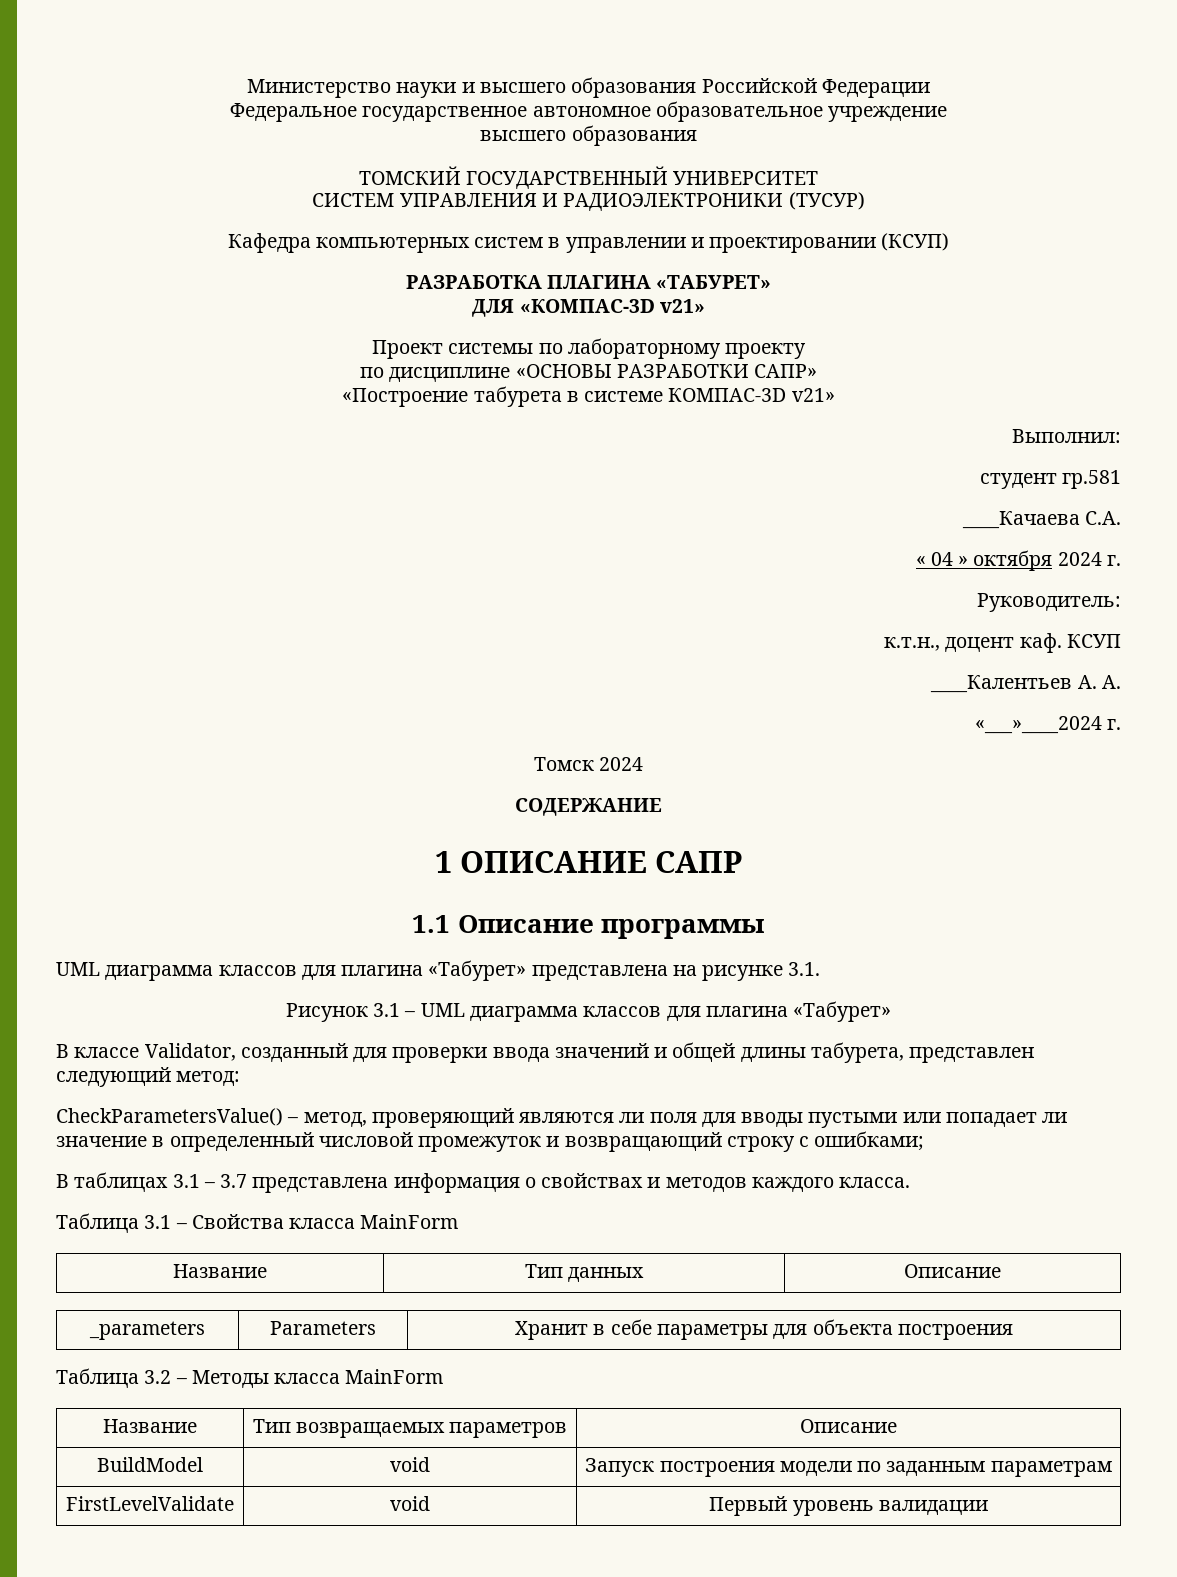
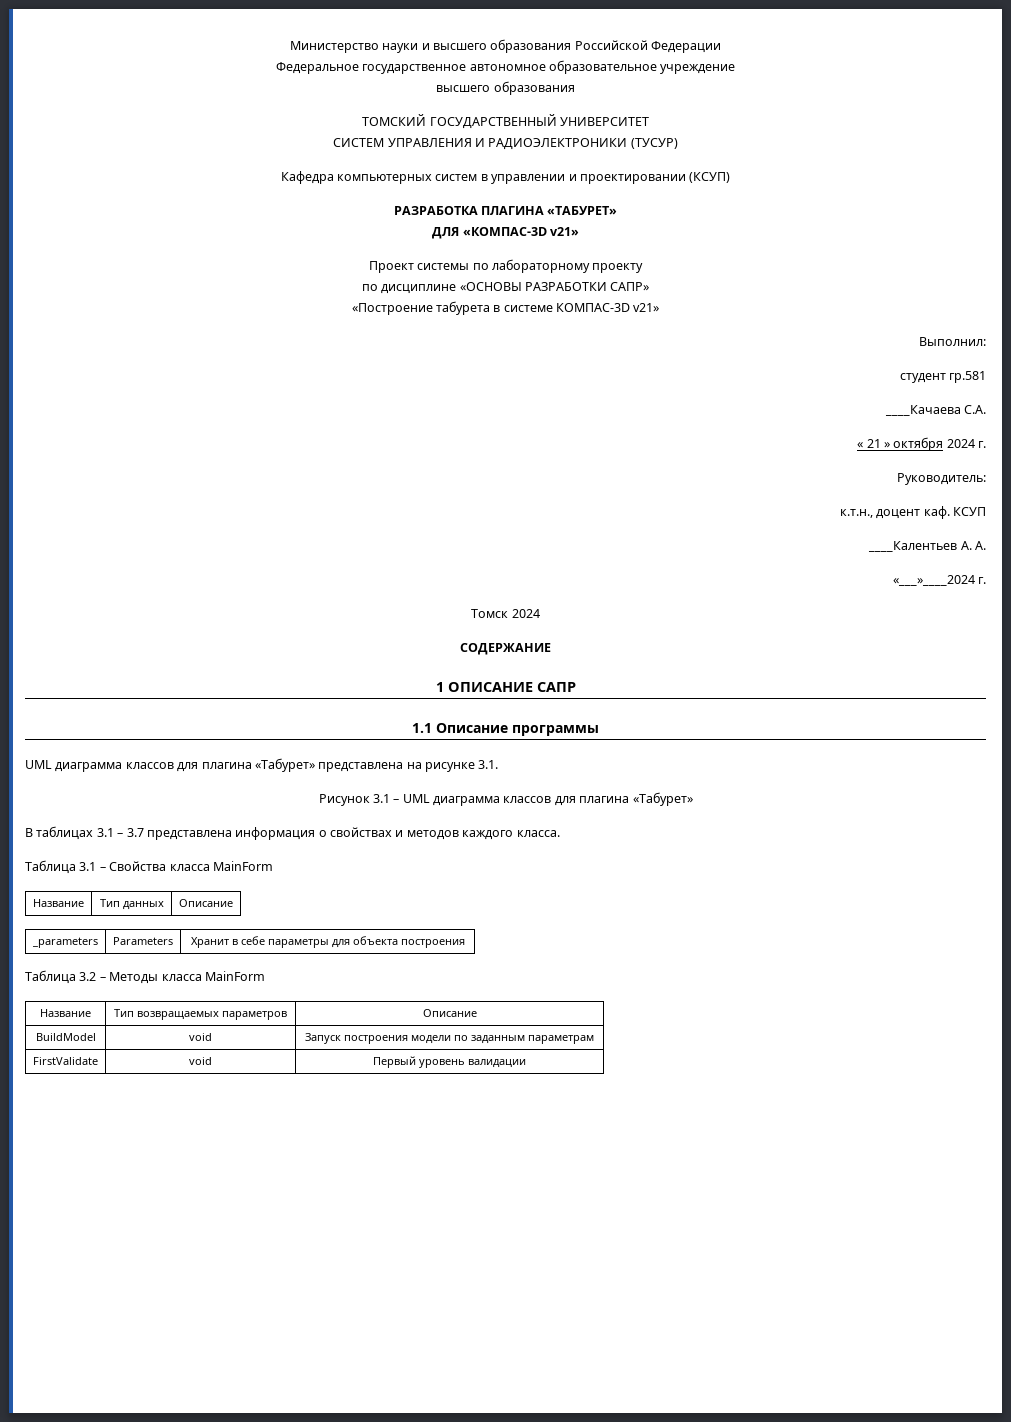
- « 04 » октября 2024 г.
+ « 21 » октября 2024 г.
- В классе Validator, созданный для проверки ввода значений и общей длины табурета, представлен следующий метод:
- CheckParametersValue() – метод, проверяющий являются ли поля для вводы пустыми или попадает ли значение в определенный числовой промежуток и возвращающий строку с ошибками;
- FirstLevelValidate | void | Первый уровень валидации
+ FirstValidate | void | Первый уровень валидации

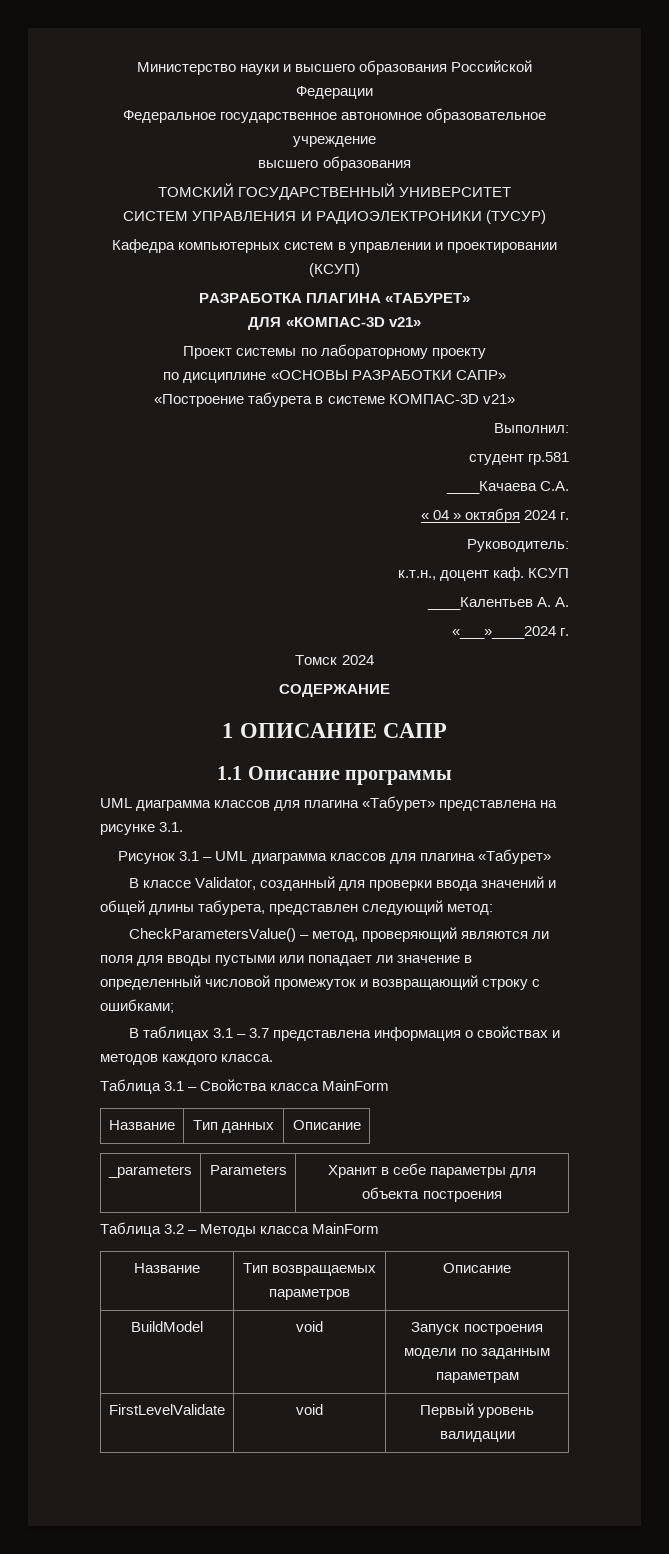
- « 21 » октября 2024 г.
+ « 04 » октября 2024 г.
+ В классе Validator, созданный для проверки ввода значений и общей длины табурета, представлен следующий метод:
+ CheckParametersValue() – метод, проверяющий являются ли поля для вводы пустыми или попадает ли значение в определенный числовой промежуток и возвращающий строку с ошибками;
- FirstValidate | void | Первый уровень валидации
+ FirstLevelValidate | void | Первый уровень валидации

